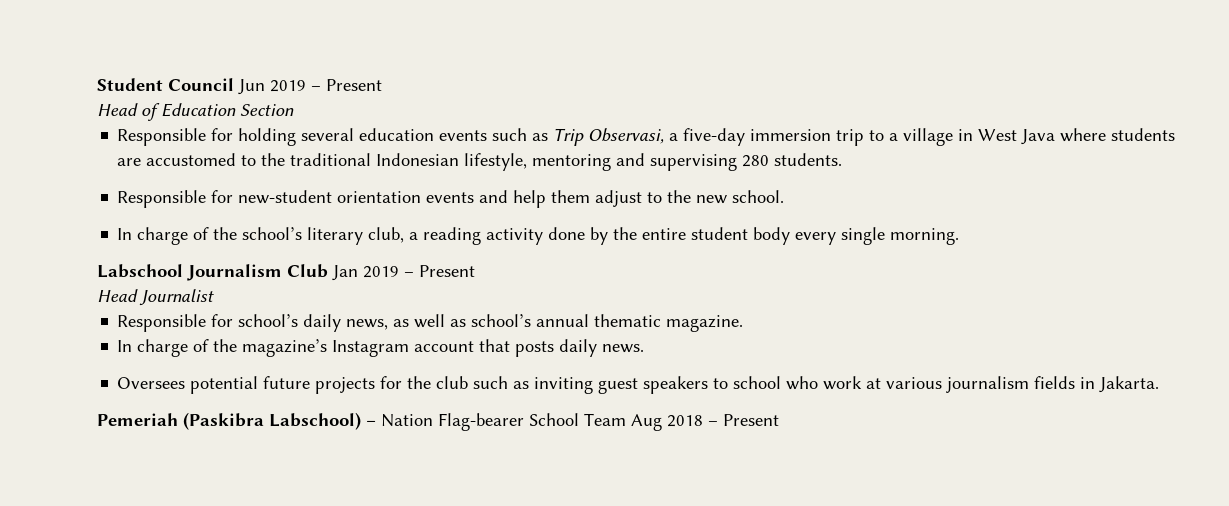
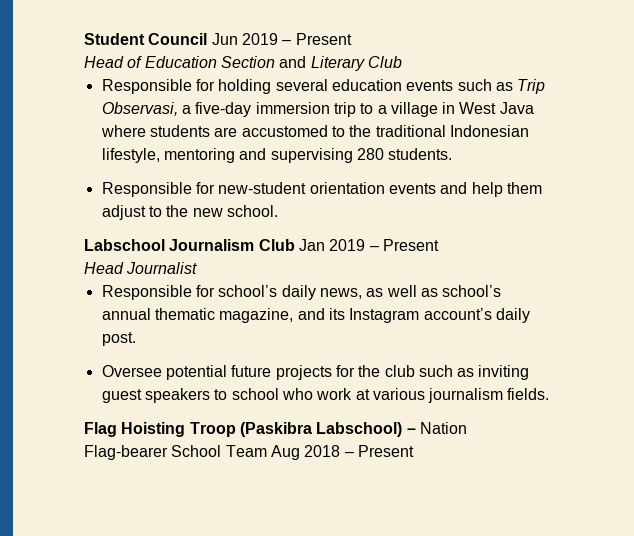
- Head of Education Section
+ Head of Education Section and Literary Club
- In charge of the school’s literary club, a reading activity done by the entire student body every single morning.
- Responsible for school’s daily news, as well as school’s annual thematic magazine.
- In charge of the magazine’s Instagram account that posts daily news.
- Oversees potential future projects for the club such as inviting guest speakers to school who work at various journalism fields in Jakarta.
- Pemeriah (Paskibra Labschool) – Nation Flag-bearer School Team Aug 2018 – Present
+ Responsible for school’s daily news, as well as school’s annual thematic magazine, and its Instagram account’s daily post.
+ Oversee potential future projects for the club such as inviting guest speakers to school who work at various journalism fields.
+ Flag Hoisting Troop (Paskibra Labschool) – Nation Flag-bearer School Team Aug 2018 – Present

